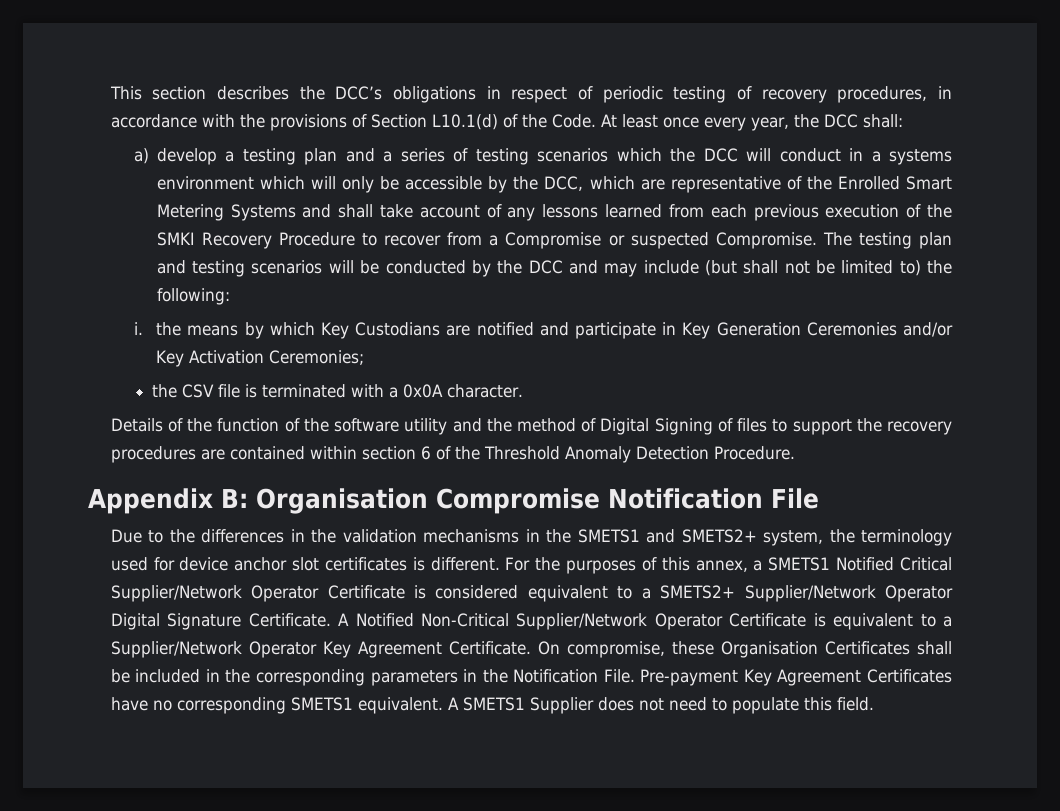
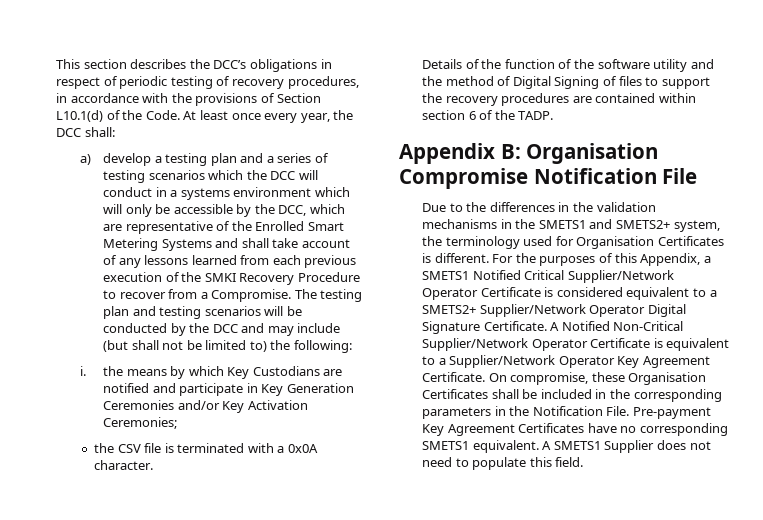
- a) develop a testing plan and a series of testing scenarios which the DCC will conduct in a systems environment which will only be accessible by the DCC, which are representative of the Enrolled Smart Metering Systems and shall take account of any lessons learned from each previous execution of the SMKI Recovery Procedure to recover from a Compromise or suspected Compromise.
+ a) develop a testing plan and a series of testing scenarios which the DCC will conduct in a systems environment which will only be accessible by the DCC, which are representative of the Enrolled Smart Metering Systems and shall take account of any lessons learned from each previous execution of the SMKI Recovery Procedure to recover from a Compromise.
- Details of the function of the software utility and the method of Digital Signing of files to support the recovery procedures are contained within section 6 of the Threshold Anomaly Detection Procedure.
+ Details of the function of the software utility and the method of Digital Signing of files to support the recovery procedures are contained within section 6 of the TADP.
- Due to the differences in the validation mechanisms in the SMETS1 and SMETS2+ system, the terminology used for device anchor slot certificates is different.
+ Due to the differences in the validation mechanisms in the SMETS1 and SMETS2+ system, the terminology used for Organisation Certificates is different.
- For the purposes of this annex, a SMETS1 Notified Critical Supplier/Network Operator Certificate is considered equivalent to a SMETS2+ Supplier/Network Operator Digital Signature Certificate.
+ For the purposes of this Appendix, a SMETS1 Notified Critical Supplier/Network Operator Certificate is considered equivalent to a SMETS2+ Supplier/Network Operator Digital Signature Certificate.

